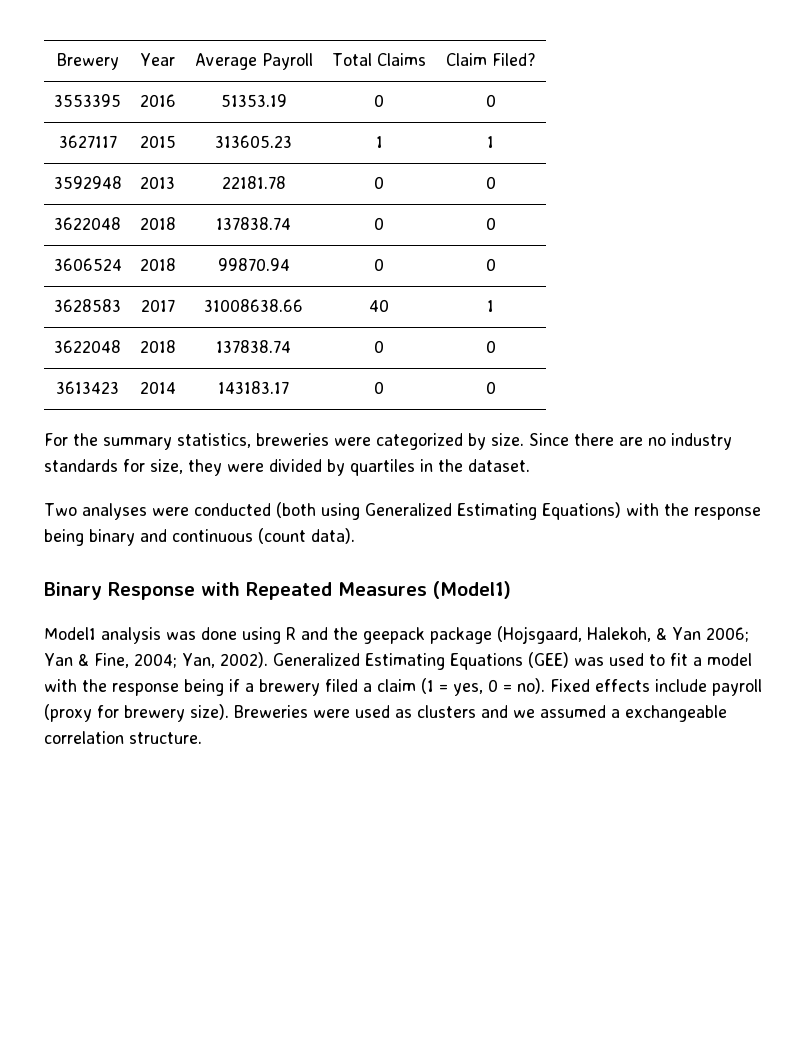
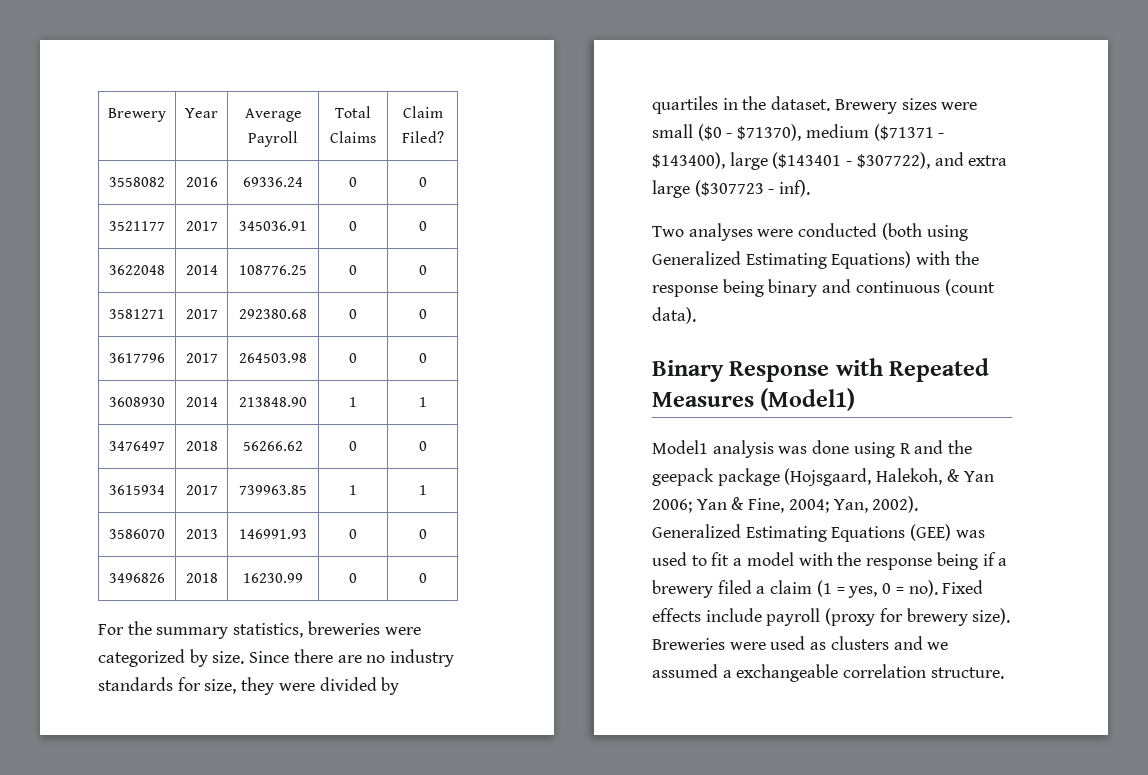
- 3553395 | 2016 | 51353.19 | 0 | 0
- 3627117 | 2015 | 313605.23 | 1 | 1
- 3592948 | 2013 | 22181.78 | 0 | 0
- 3622048 | 2018 | 137838.74 | 0 | 0
- 3606524 | 2018 | 99870.94 | 0 | 0
- 3628583 | 2017 | 31008638.66 | 40 | 1
- 3622048 | 2018 | 137838.74 | 0 | 0
- 3613423 | 2014 | 143183.17 | 0 | 0
+ 3558082 | 2016 | 69336.24 | 0 | 0
+ 3521177 | 2017 | 345036.91 | 0 | 0
+ 3622048 | 2014 | 108776.25 | 0 | 0
+ 3581271 | 2017 | 292380.68 | 0 | 0
+ 3617796 | 2017 | 264503.98 | 0 | 0
+ 3608930 | 2014 | 213848.90 | 1 | 1
+ 3476497 | 2018 | 56266.62 | 0 | 0
+ 3615934 | 2017 | 739963.85 | 1 | 1
+ 3586070 | 2013 | 146991.93 | 0 | 0
+ 3496826 | 2018 | 16230.99 | 0 | 0
+ Brewery sizes were small ($0 - $71370), medium ($71371 - $143400), large ($143401 - $307722), and extra large ($307723 - inf).

